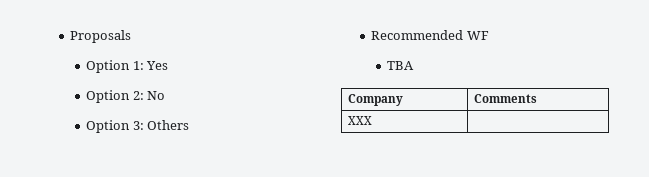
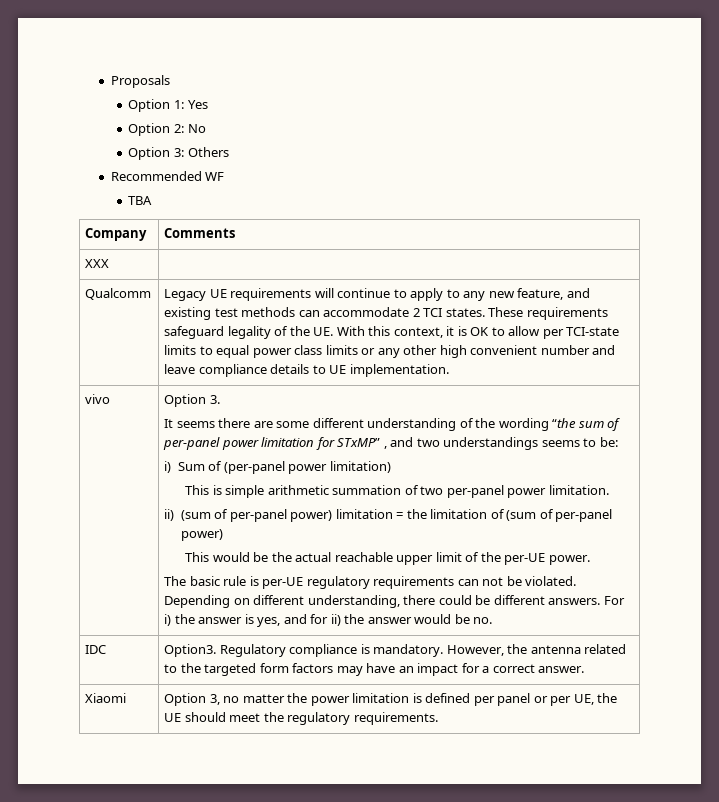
+ Qualcomm | Legacy UE requirements will continue to apply to any new feature, and existing test methods can accommodate 2 TCI states. These requirements safeguard legality of the UE. With this context, it is OK to allow per TCI-state limits to equal power class limits or any other high convenient number and leave compliance details to UE implementation.
+ vivo | Option 3.
+ It seems there are some different understanding of the wording “the sum of per-panel power limitation for STxMP” , and two understandings seems to be:
+ i) Sum of (per-panel power limitation)
+ This is simple arithmetic summation of two per-panel power limitation.
+ ii) (sum of per-panel power) limitation = the limitation of (sum of per-panel power)
+ This would be the actual reachable upper limit of the per-UE power.
+ The basic rule is per-UE regulatory requirements can not be violated. Depending on different understanding, there could be different answers. For i) the answer is yes, and for ii) the answer would be no.
+ IDC | Option3. Regulatory compliance is mandatory. However, the antenna related to the targeted form factors may have an impact for a correct answer.
+ Xiaomi | Option 3, no matter the power limitation is defined per panel or per UE, the UE should meet the regulatory requirements.

